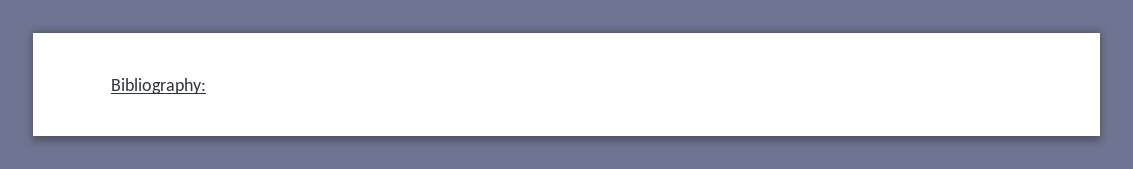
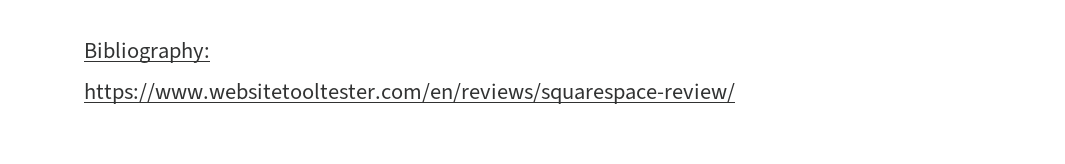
+ https://www.websitetooltester.com/en/reviews/squarespace-review/

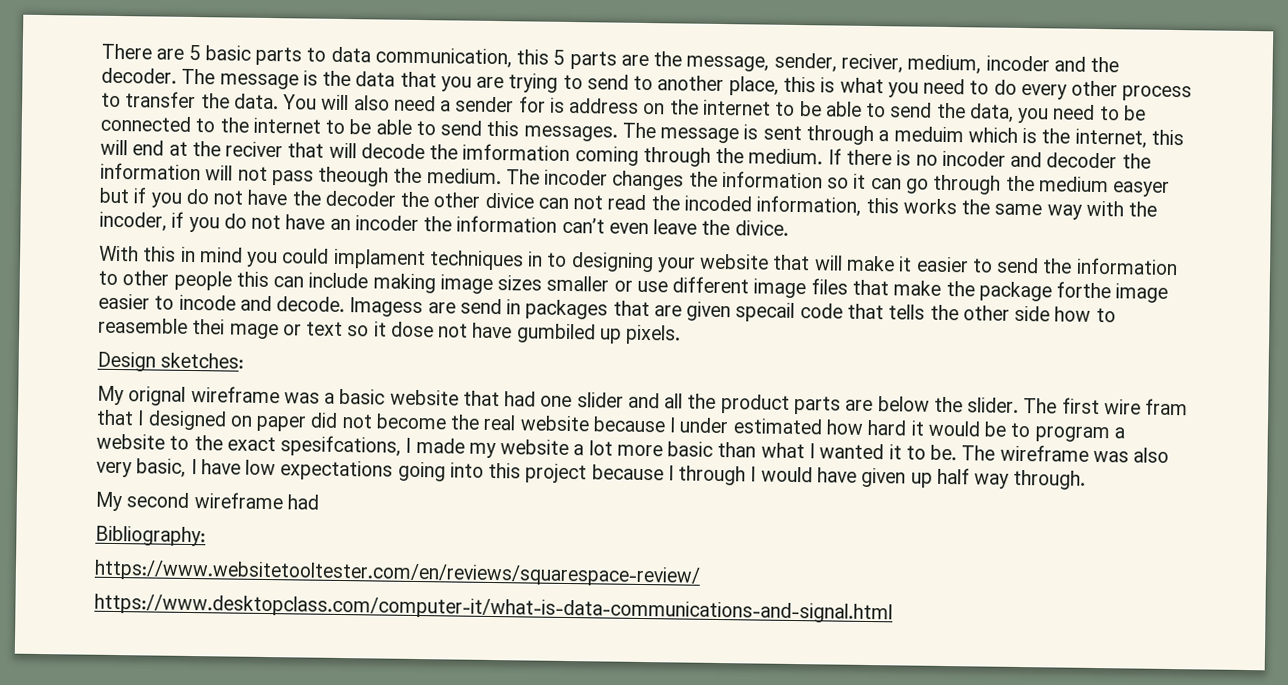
+ There are 5 basic parts to data communication, this 5 parts are the message, sender, reciver, medium, incoder and the decoder. The message is the data that you are trying to send to another place, this is what you need to do every other process to transfer the data. You will also need a sender for is address on the internet to be able to send the data, you need to be connected to the internet to be able to send this messages. The message is sent through a meduim which is the internet, this will end at the reciver that will decode the imformation coming through the medium. If there is no incoder and decoder the information will not pass theough the medium. The incoder changes the information so it can go through the medium easyer but if you do not have the decoder the other divice can not read the incoded information, this works the same way with the incoder, if you do not have an incoder the information can’t even leave the divice.
+ With this in mind you could implament techniques in to designing your website that will make it easier to send the information to other people this can include making image sizes smaller or use different image files that make the package forthe image easier to incode and decode. Imagess are send in packages that are given specail code that tells the other side how to reasemble thei mage or text so it dose not have gumbiled up pixels.
+ Design sketches:
+ My orignal wireframe was a basic website that had one slider and all the product parts are below the slider. The first wire fram that I designed on paper did not become the real website because I under estimated how hard it would be to program a website to the exact spesifcations, I made my website a lot more basic than what I wanted it to be. The wireframe was also very basic, I have low expectations going into this project because I through I would have given up half way through.
+ My second wireframe had
+ https://www.desktopclass.com/computer-it/what-is-data-communications-and-signal.html

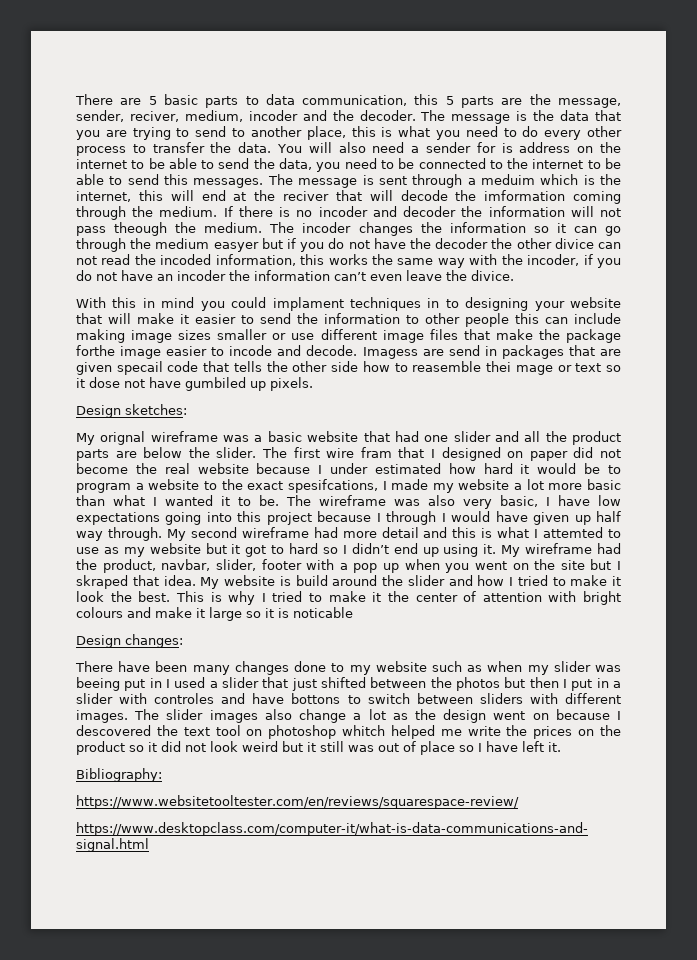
- The wireframe was also very basic, I have low expectations going into this project because I through I would have given up half way through.
- My second wireframe had
+ The wireframe was also very basic, I have low expectations going into this project because I through I would have given up half way through. My second wireframe had more detail and this is what I attemted to use as my website but it got to hard so I didn’t end up using it. My wireframe had the product, navbar, slider, footer with a pop up when you went on the site but I skraped that idea. My website is build around the slider and how I tried to make it look the best. This is why I tried to make it the center of attention with bright colours and make it large so it is noticable
+ Design changes:
+ There have been many changes done to my website such as when my slider was beeing put in I used a slider that just shifted between the photos but then I put in a slider with controles and have bottons to switch between sliders with different images. The slider images also change a lot as the design went on because I descovered the text tool on photoshop whitch helped me write the prices on the product so it did not look weird but it still was out of place so I have left it.

